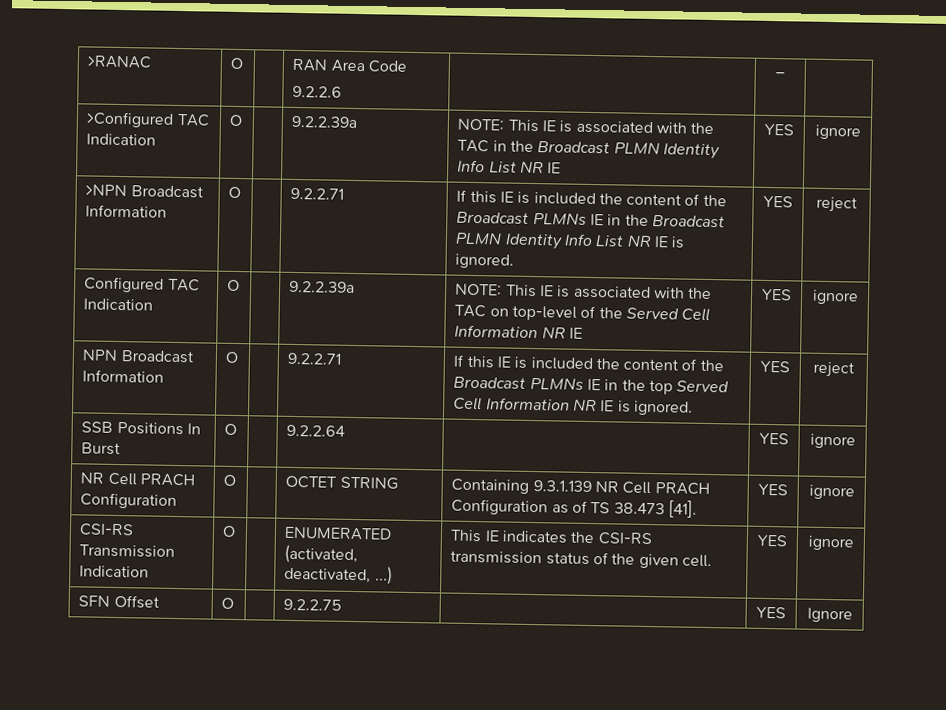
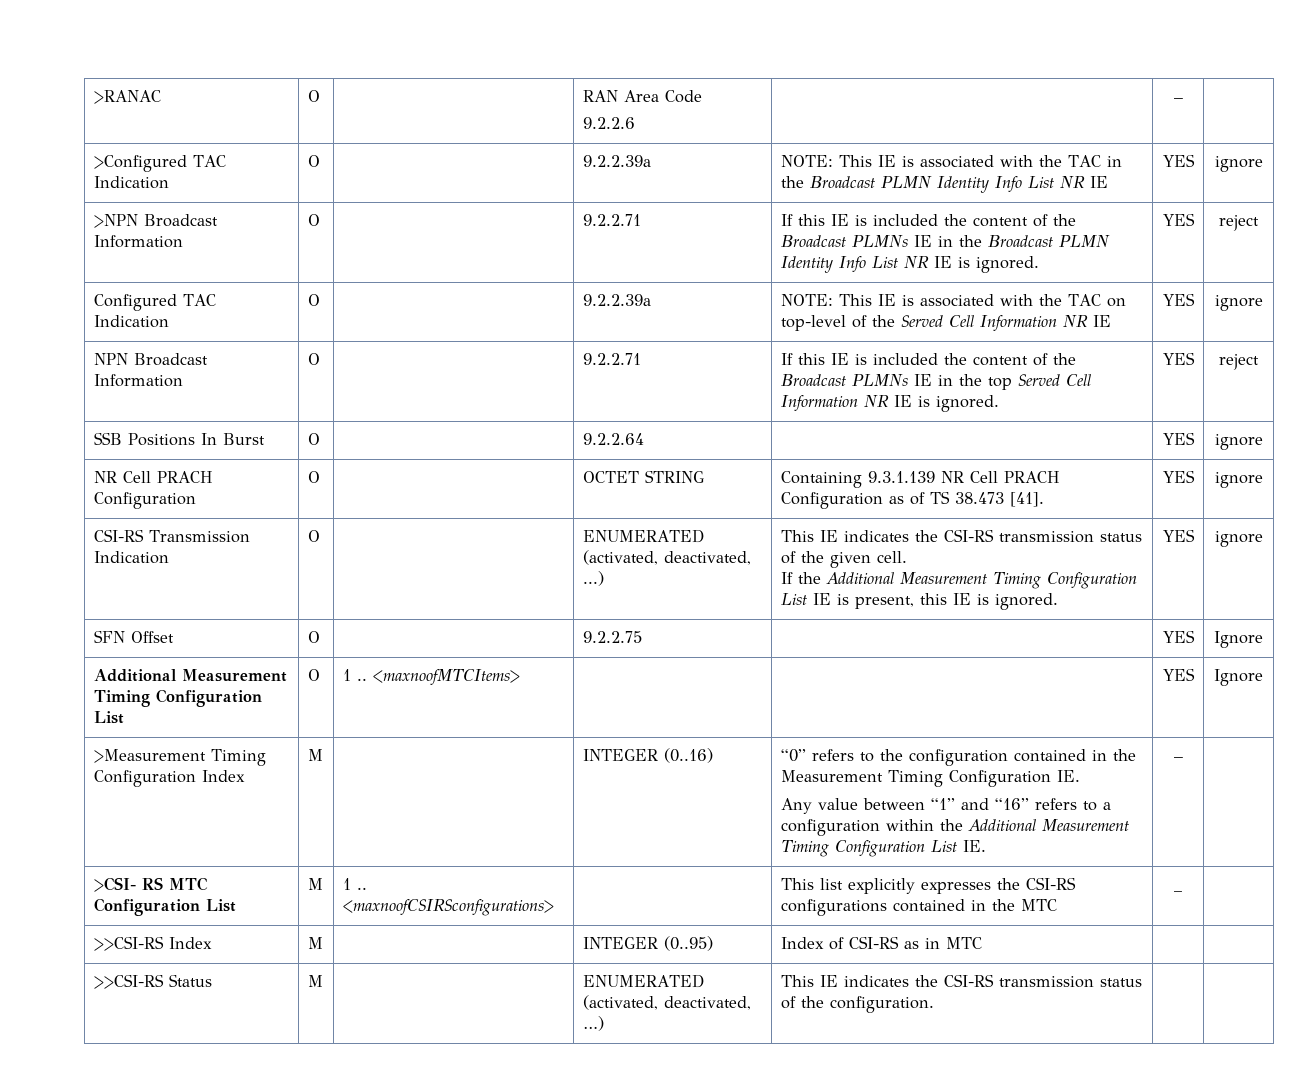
- CSI-RS Transmission Indication | O | | ENUMERATED (activated, deactivated, ...) | This IE indicates the CSI-RS transmission status of the given cell. | YES | ignore
+ CSI-RS Transmission Indication | O | | ENUMERATED (activated, deactivated, ...) | This IE indicates the CSI-RS transmission status of the given cell.
+ If the Additional Measurement Timing Configuration List IE is present, this IE is ignored. | YES | ignore
+ Additional Measurement Timing Configuration List | O | 1 .. <maxnoofMTCItems> | | | YES | Ignore
+ >Measurement Timing Configuration Index | M | | INTEGER (0..16) | “0” refers to the configuration contained in the Measurement Timing Configuration IE.
+ Any value between “1” and “16” refers to a configuration within the Additional Measurement Timing Configuration List IE. | – |
+ >CSI- RS MTC Configuration List | M | 1 .. <maxnoofCSIRSconfigurations> | | This list explicitly expresses the CSI-RS configurations contained in the MTC | _ |
+ >>CSI-RS Index | M | | INTEGER (0..95) | Index of CSI-RS as in MTC | |
+ >>CSI-RS Status | M | | ENUMERATED (activated, deactivated, …) | This IE indicates the CSI-RS transmission status of the configuration. | |

